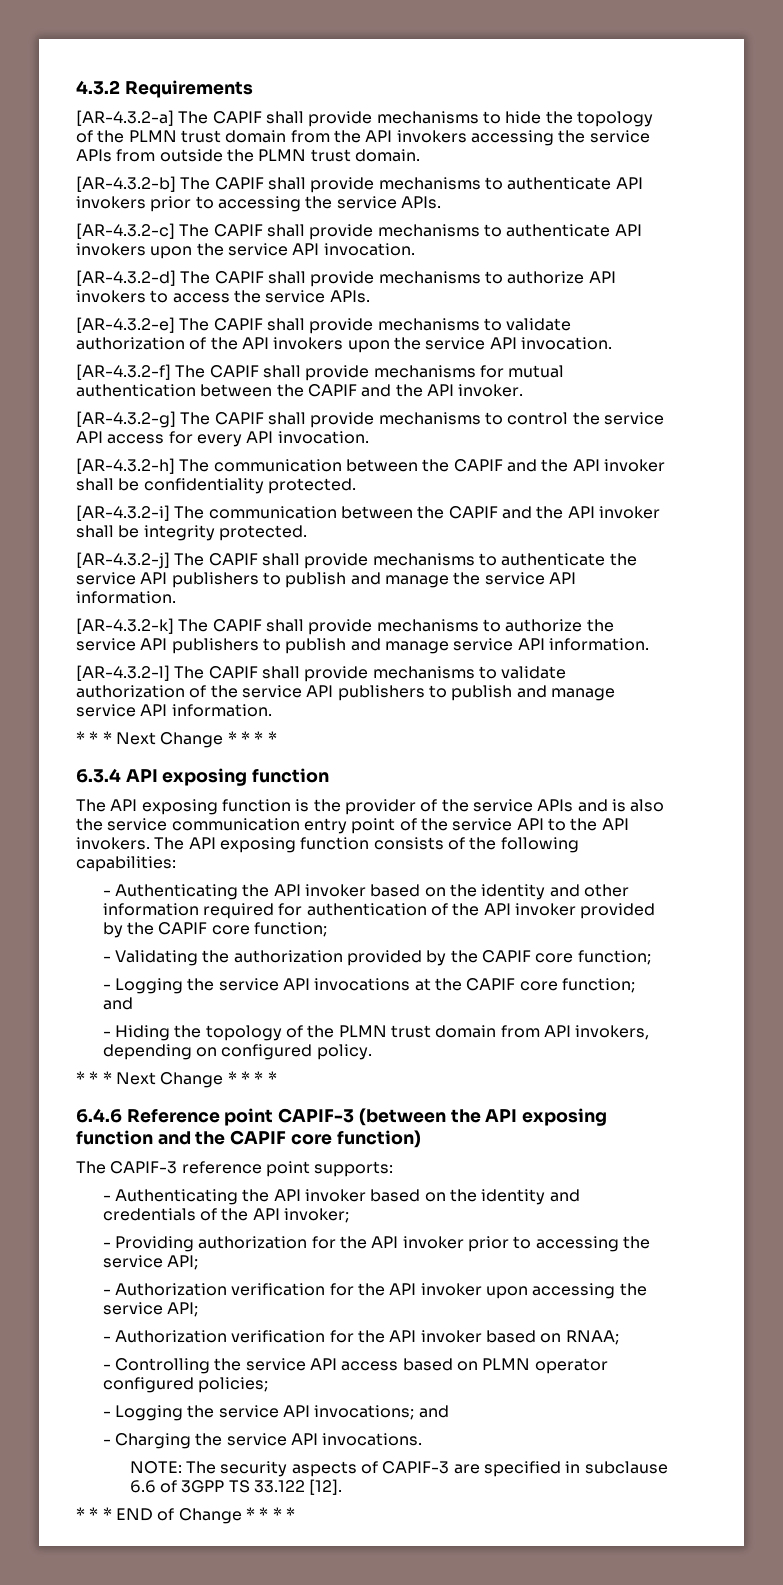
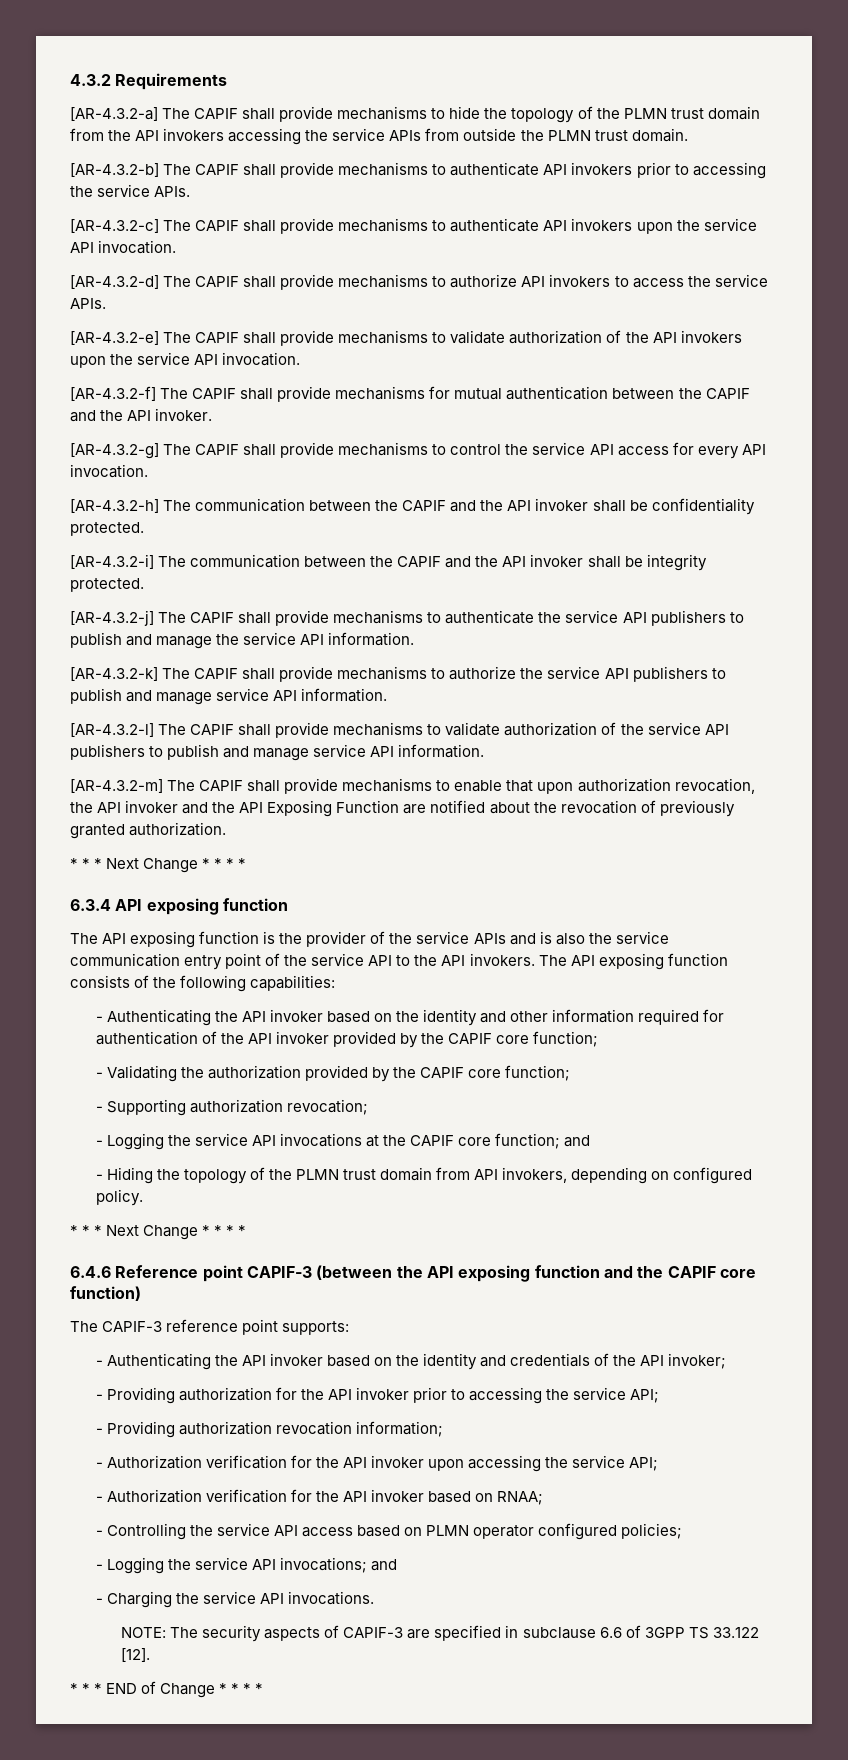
+ [AR-4.3.2-m] The CAPIF shall provide mechanisms to enable that upon authorization revocation, the API invoker and the API Exposing Function are notified about the revocation of previously granted authorization.
+ - Supporting authorization revocation;
+ - Providing authorization revocation information;

